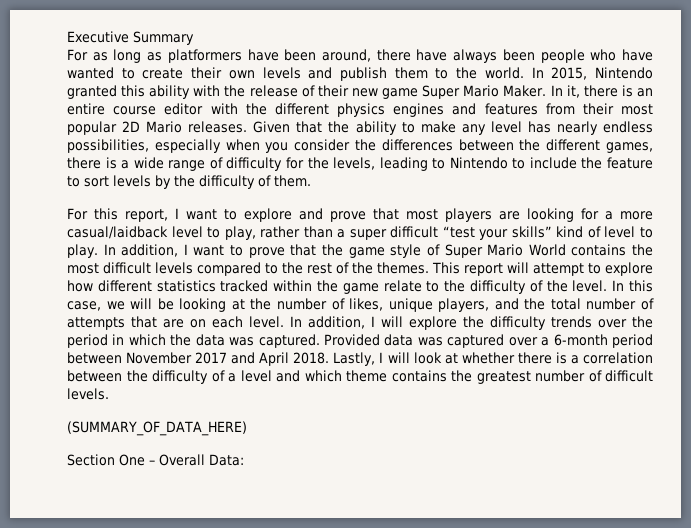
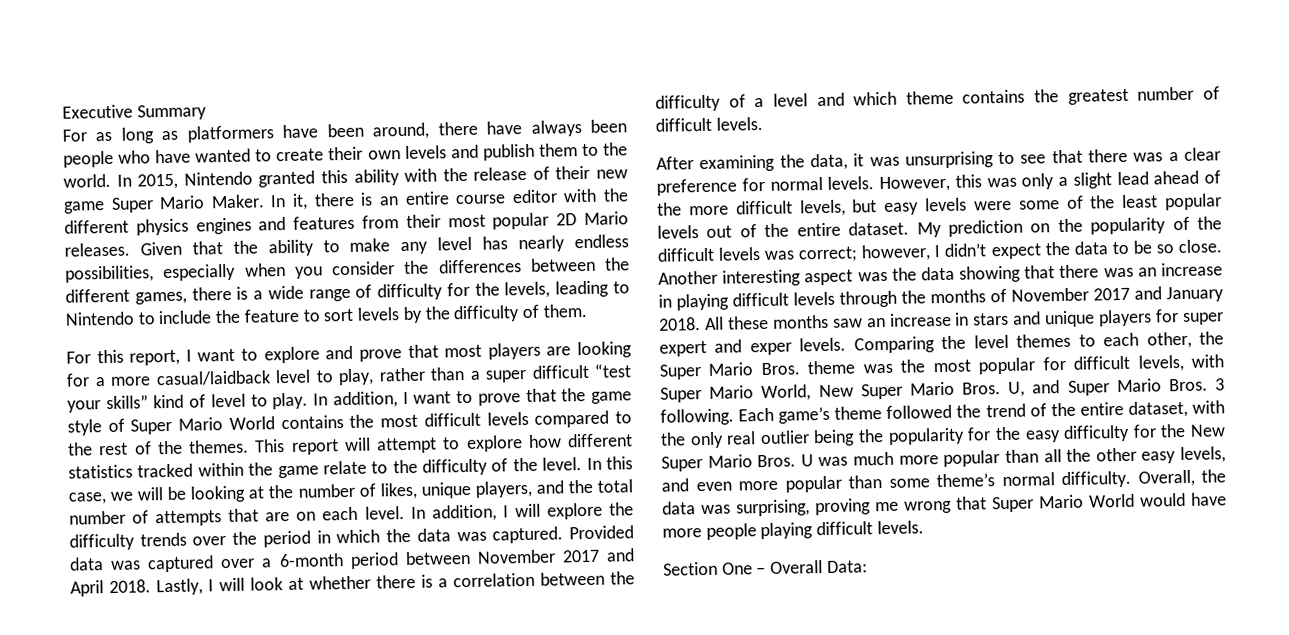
- (SUMMARY_OF_DATA_HERE)
+ After examining the data, it was unsurprising to see that there was a clear preference for normal levels. However, this was only a slight lead ahead of the more difficult levels, but easy levels were some of the least popular levels out of the entire dataset. My prediction on the popularity of the difficult levels was correct; however, I didn’t expect the data to be so close. Another interesting aspect was the data showing that there was an increase in playing difficult levels through the months of November 2017 and January 2018. All these months saw an increase in stars and unique players for super expert and exper levels. Comparing the level themes to each other, the Super Mario Bros. theme was the most popular for difficult levels, with Super Mario World, New Super Mario Bros. U, and Super Mario Bros. 3 following. Each game’s theme followed the trend of the entire dataset, with the only real outlier being the popularity for the easy difficulty for the New Super Mario Bros. U was much more popular than all the other easy levels, and even more popular than some theme’s normal difficulty. Overall, the data was surprising, proving me wrong that Super Mario World would have more people playing difficult levels.

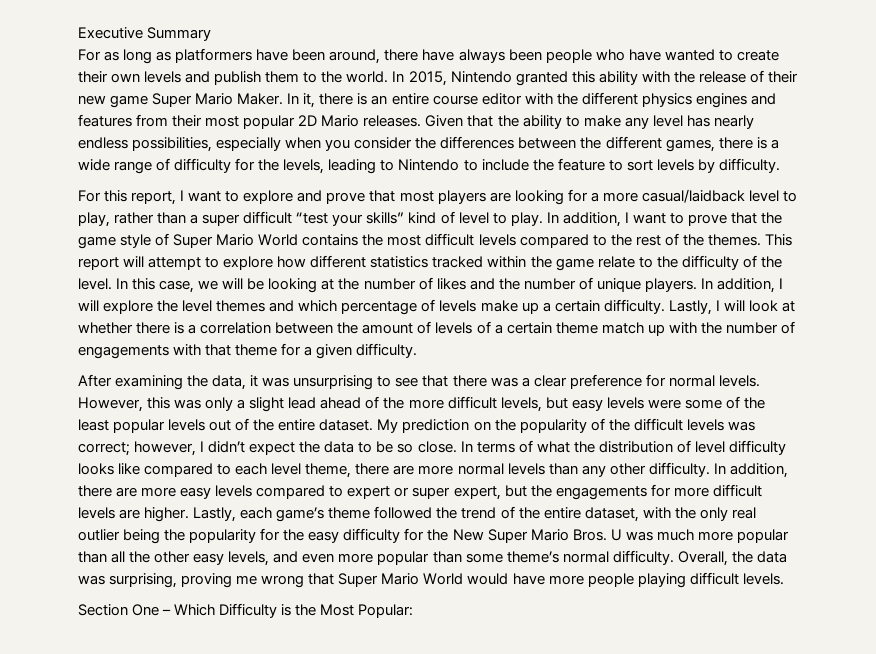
- Given that the ability to make any level has nearly endless possibilities, especially when you consider the differences between the different games, there is a wide range of difficulty for the levels, leading to Nintendo to include the feature to sort levels by the difficulty of them.
+ Given that the ability to make any level has nearly endless possibilities, especially when you consider the differences between the different games, there is a wide range of difficulty for the levels, leading to Nintendo to include the feature to sort levels by difficulty.
- In this case, we will be looking at the number of likes, unique players, and the total number of attempts that are on each level.
+ In this case, we will be looking at the number of likes and the number of unique players.
- In addition, I will explore the difficulty trends over the period in which the data was captured. Provided data was captured over a 6-month period between November 2017 and April 2018.
+ In addition, I will explore the level themes and which percentage of levels make up a certain difficulty.
- Lastly, I will look at whether there is a correlation between the difficulty of a level and which theme contains the greatest number of difficult levels.
+ Lastly, I will look at whether there is a correlation between the amount of levels of a certain theme match up with the number of engagements with that theme for a given difficulty.
- Another interesting aspect was the data showing that there was an increase in playing difficult levels through the months of November 2017 and January 2018. All these months saw an increase in stars and unique players for super expert and exper levels. Comparing the level themes to each other, the Super Mario Bros. theme was the most popular for difficult levels, with Super Mario World, New Super Mario Bros. U, and Super Mario Bros. 3 following. Each game’s theme followed the trend of the entire dataset, with the only real outlier being the popularity for the easy difficulty for the New Super Mario Bros.
+ In terms of what the distribution of level difficulty looks like compared to each level theme, there are more normal levels than any other difficulty. In addition, there are more easy levels compared to expert or super expert, but the engagements for more difficult levels are higher. Lastly, each game’s theme followed the trend of the entire dataset, with the only real outlier being the popularity for the easy difficulty for the New Super Mario Bros.
- Section One – Overall Data:
+ Section One – Which Difficulty is the Most Popular:

